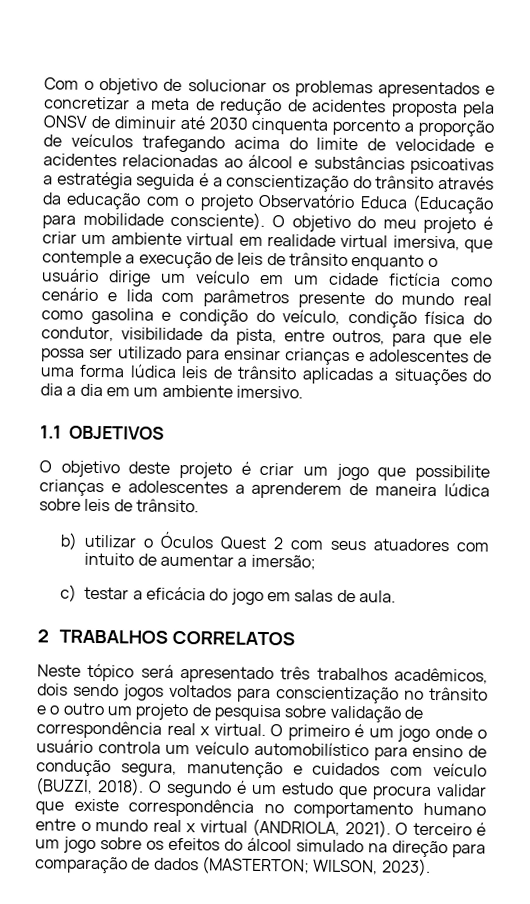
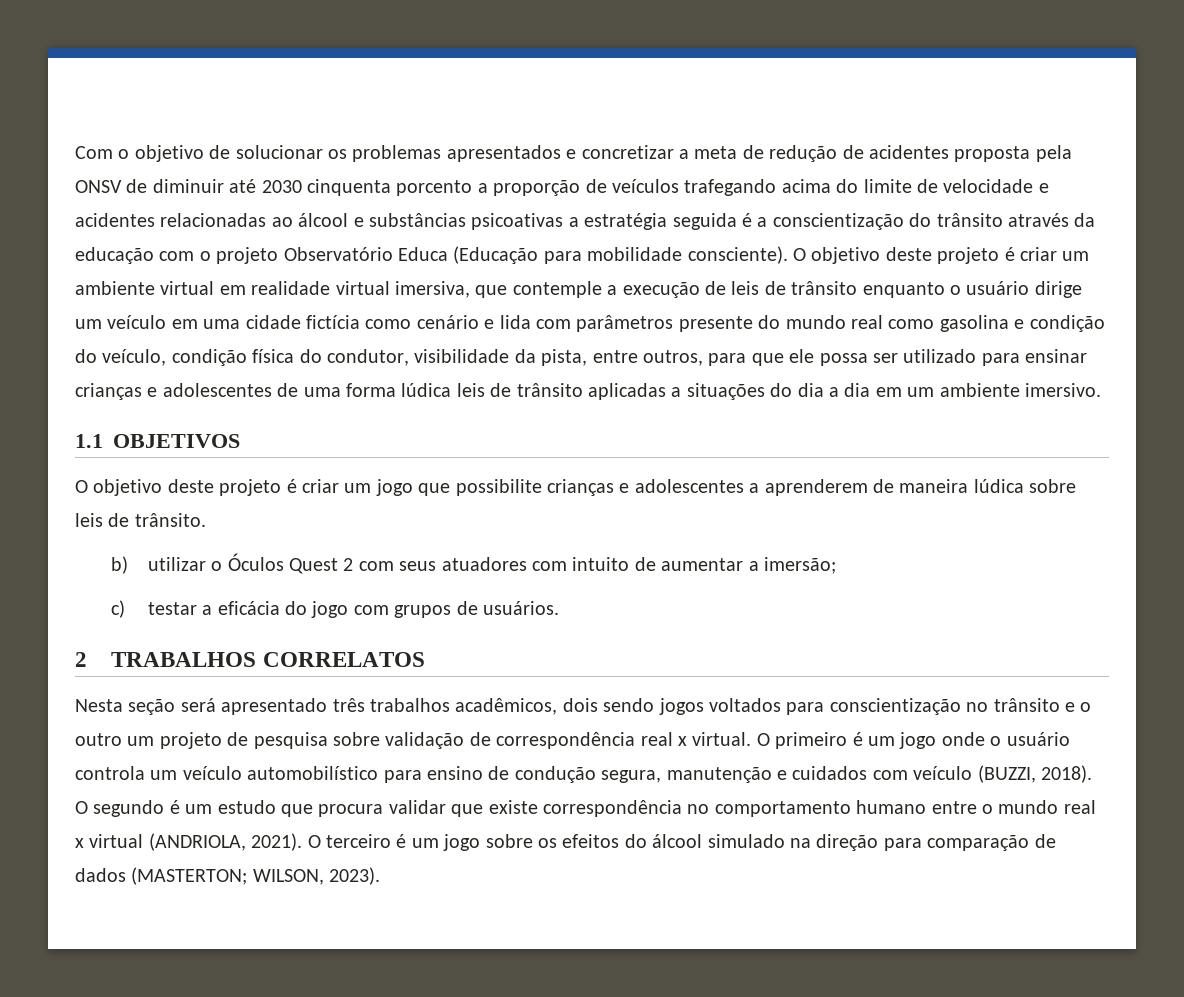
- O objetivo do meu projeto é criar um ambiente virtual em realidade virtual imersiva, que contemple a execução de leis de trânsito enquanto o usuário dirige um veículo em um cidade fictícia como cenário e lida com parâmetros presente do mundo real como gasolina e condição do veículo, condição física do condutor, visibilidade da pista, entre outros, para que ele possa ser utilizado para ensinar crianças e adolescentes de uma forma lúdica leis de trânsito aplicadas a situações do dia a dia em um ambiente imersivo.
+ O objetivo deste projeto é criar um ambiente virtual em realidade virtual imersiva, que contemple a execução de leis de trânsito enquanto o usuário dirige um veículo em uma cidade fictícia como cenário e lida com parâmetros presente do mundo real como gasolina e condição do veículo, condição física do condutor, visibilidade da pista, entre outros, para que ele possa ser utilizado para ensinar crianças e adolescentes de uma forma lúdica leis de trânsito aplicadas a situações do dia a dia em um ambiente imersivo.
- c) testar a eficácia do jogo em salas de aula.
+ c) testar a eficácia do jogo com grupos de usuários.
- Neste tópico será apresentado três trabalhos acadêmicos, dois sendo jogos voltados para conscientização no trânsito e o outro um projeto de pesquisa sobre validação de correspondência real x virtual.
+ Nesta seção será apresentado três trabalhos acadêmicos, dois sendo jogos voltados para conscientização no trânsito e o outro um projeto de pesquisa sobre validação de correspondência real x virtual.

